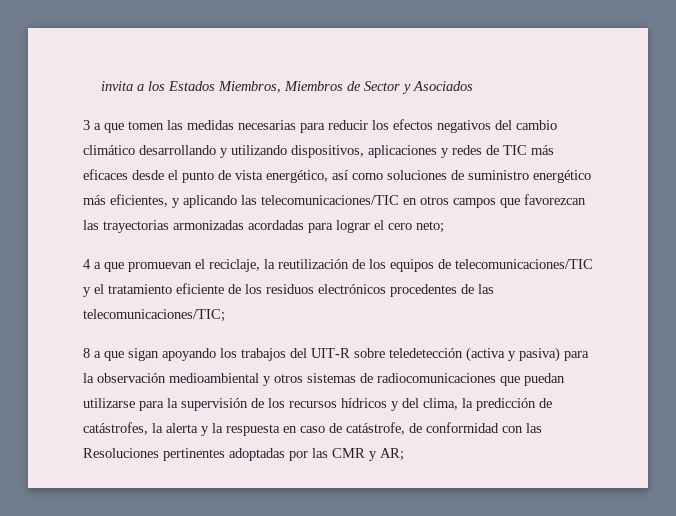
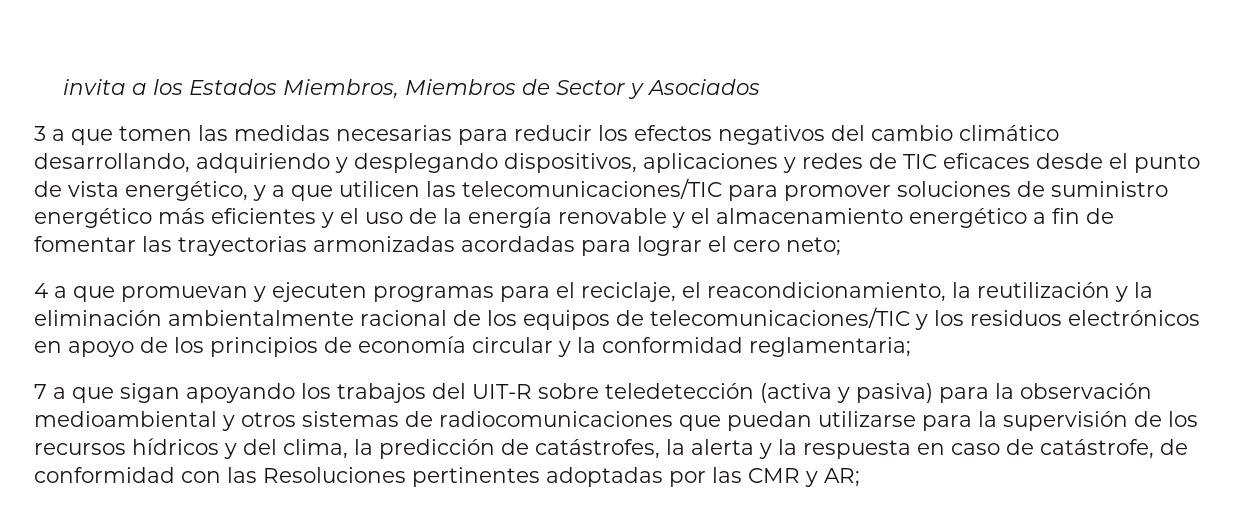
- 3 a que tomen las medidas necesarias para reducir los efectos negativos del cambio climático desarrollando y utilizando dispositivos, aplicaciones y redes de TIC más eficaces desde el punto de vista energético, así como soluciones de suministro energético más eficientes, y aplicando las telecomunicaciones/TIC en otros campos que favorezcan las trayectorias armonizadas acordadas para lograr el cero neto;
+ 3 a que tomen las medidas necesarias para reducir los efectos negativos del cambio climático desarrollando, adquiriendo y desplegando dispositivos, aplicaciones y redes de TIC eficaces desde el punto de vista energético, y a que utilicen las telecomunicaciones/TIC para promover soluciones de suministro energético más eficientes y el uso de la energía renovable y el almacenamiento energético a fin de fomentar las trayectorias armonizadas acordadas para lograr el cero neto;
- 4 a que promuevan el reciclaje, la reutilización de los equipos de telecomunicaciones/TIC y el tratamiento eficiente de los residuos electrónicos procedentes de las telecomunicaciones/TIC;
- 8 a que sigan apoyando los trabajos del UIT-R sobre teledetección (activa y pasiva) para la observación medioambiental y otros sistemas de radiocomunicaciones que puedan utilizarse para la supervisión de los recursos hídricos y del clima, la predicción de catástrofes, la alerta y la respuesta en caso de catástrofe, de conformidad con las Resoluciones pertinentes adoptadas por las CMR y AR;
+ 4 a que promuevan y ejecuten programas para el reciclaje, el reacondicionamiento, la reutilización y la eliminación ambientalmente racional de los equipos de telecomunicaciones/TIC y los residuos electrónicos en apoyo de los principios de economía circular y la conformidad reglamentaria;
+ 7 a que sigan apoyando los trabajos del UIT-R sobre teledetección (activa y pasiva) para la observación medioambiental y otros sistemas de radiocomunicaciones que puedan utilizarse para la supervisión de los recursos hídricos y del clima, la predicción de catástrofes, la alerta y la respuesta en caso de catástrofe, de conformidad con las Resoluciones pertinentes adoptadas por las CMR y AR;

